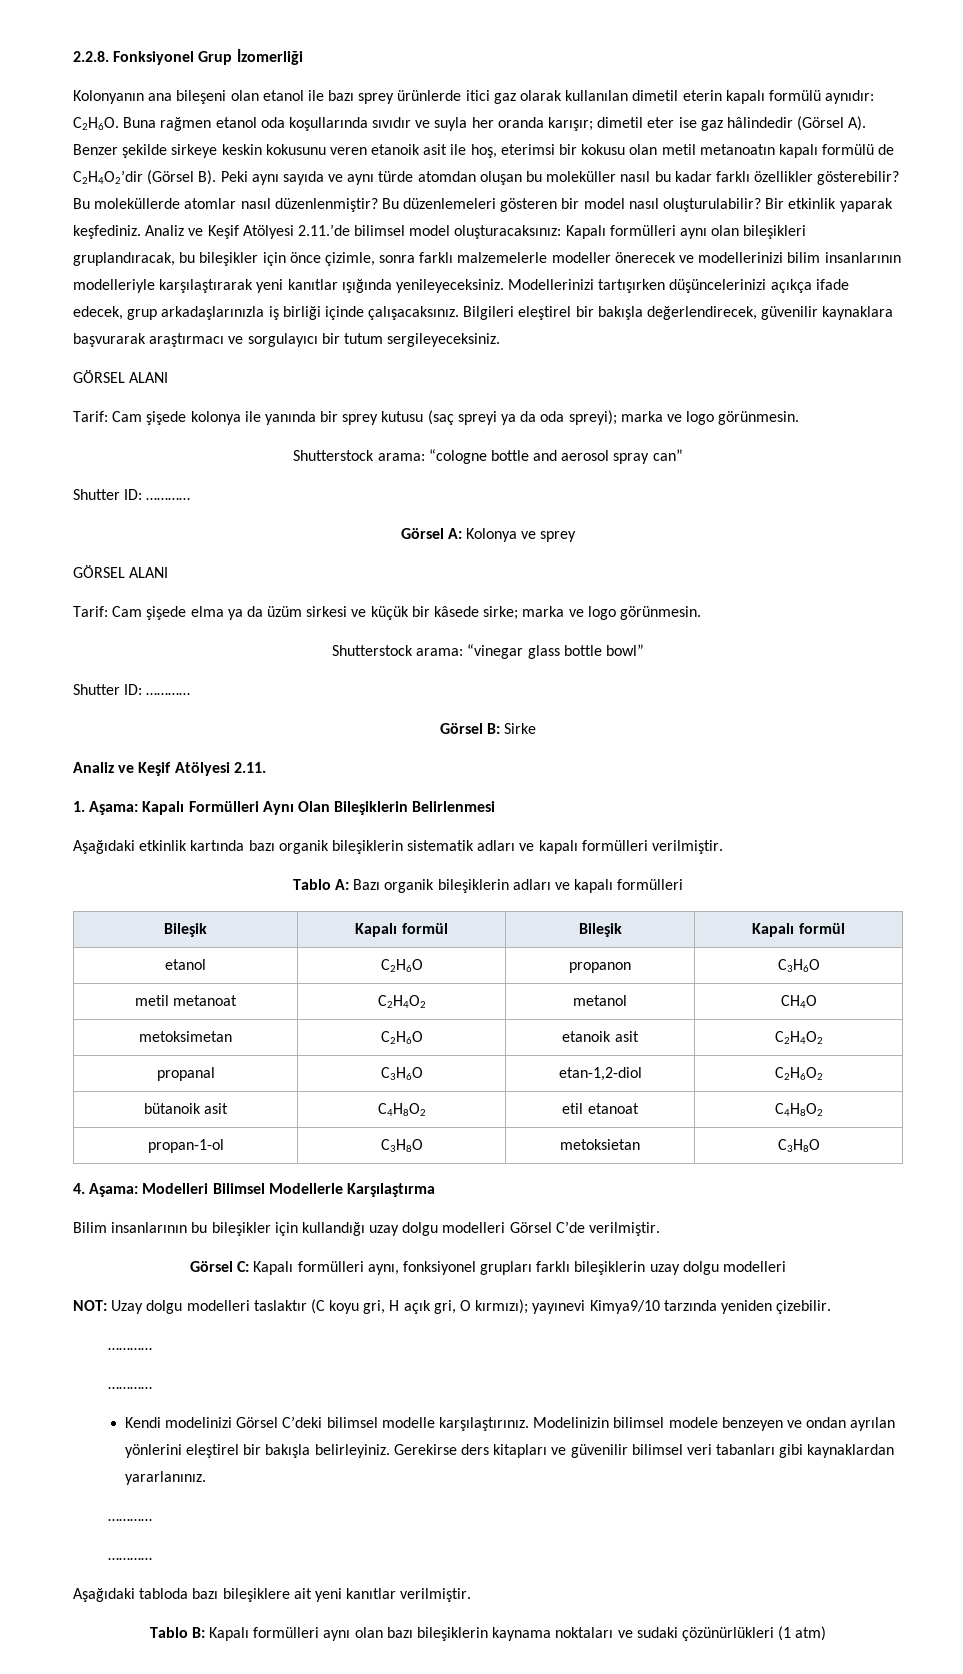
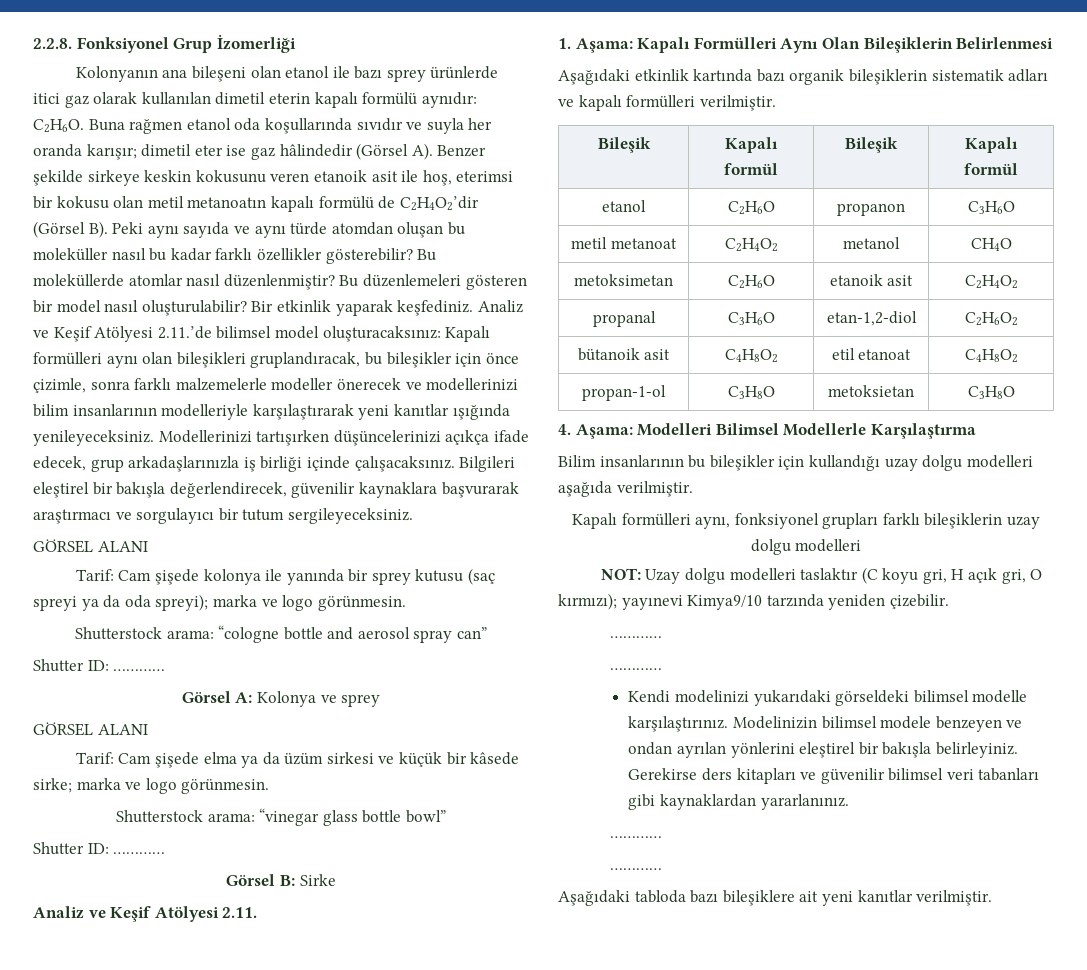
- Tablo A: Bazı organik bileşiklerin adları ve kapalı formülleri
- Bilim insanlarının bu bileşikler için kullandığı uzay dolgu modelleri Görsel C’de verilmiştir.
- Görsel C: Kapalı formülleri aynı, fonksiyonel grupları farklı bileşiklerin uzay dolgu modelleri
+ Bilim insanlarının bu bileşikler için kullandığı uzay dolgu modelleri aşağıda verilmiştir.
+ Kapalı formülleri aynı, fonksiyonel grupları farklı bileşiklerin uzay dolgu modelleri
- Kendi modelinizi Görsel C’deki bilimsel modelle karşılaştırınız.
+ Kendi modelinizi yukarıdaki görseldeki bilimsel modelle karşılaştırınız.
- Tablo B: Kapalı formülleri aynı olan bazı bileşiklerin kaynama noktaları ve sudaki çözünürlükleri (1 atm)

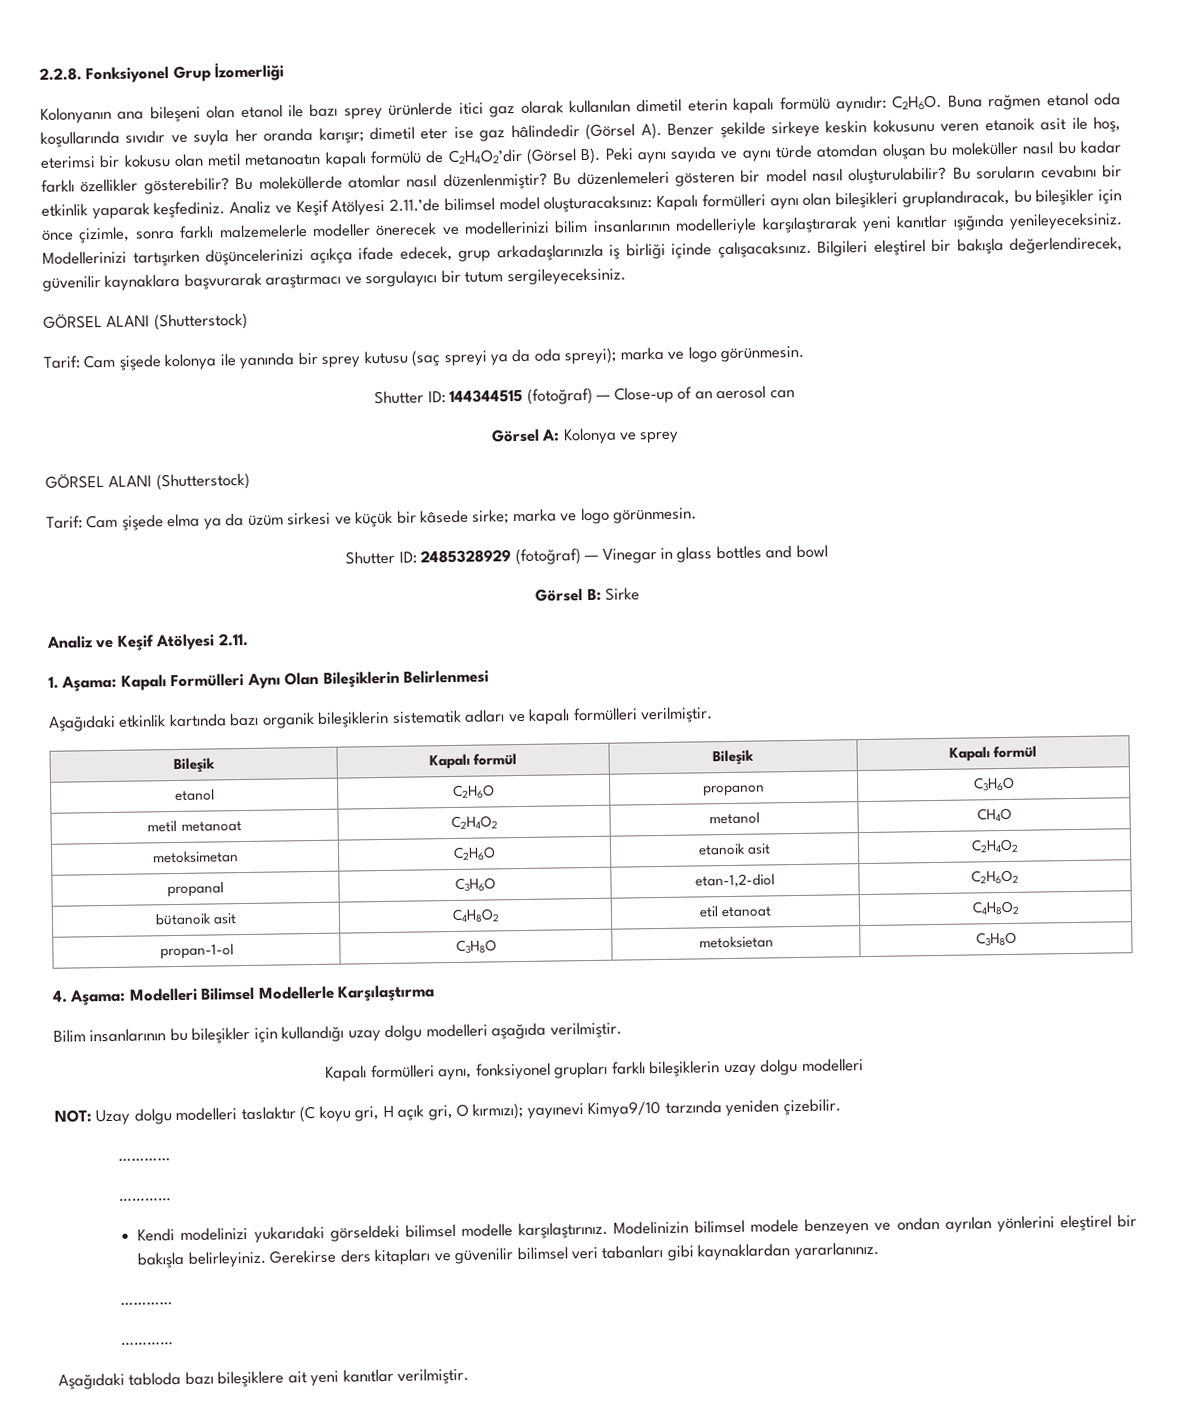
- Bir etkinlik yaparak keşfediniz.
+ Bu soruların cevabını bir etkinlik yaparak keşfediniz.
  Bilgileri eleştirel bir bakışla değerlendirecek, güvenilir kaynaklara başvurarak araştırmacı ve sorgulayıcı bir tutum sergileyeceksiniz.
- GÖRSEL ALANI
+ GÖRSEL ALANI (Shutterstock)
- Shutterstock arama: “cologne bottle and aerosol spray can”
- Shutter ID: …………
+ Shutter ID: 144344515 (fotoğraf) — Close-up of an aerosol can
  Görsel A: Kolonya ve sprey
- GÖRSEL ALANI
+ GÖRSEL ALANI (Shutterstock)
- Shutterstock arama: “vinegar glass bottle bowl”
- Shutter ID: …………
+ Shutter ID: 2485328929 (fotoğraf) — Vinegar in glass bottles and bowl

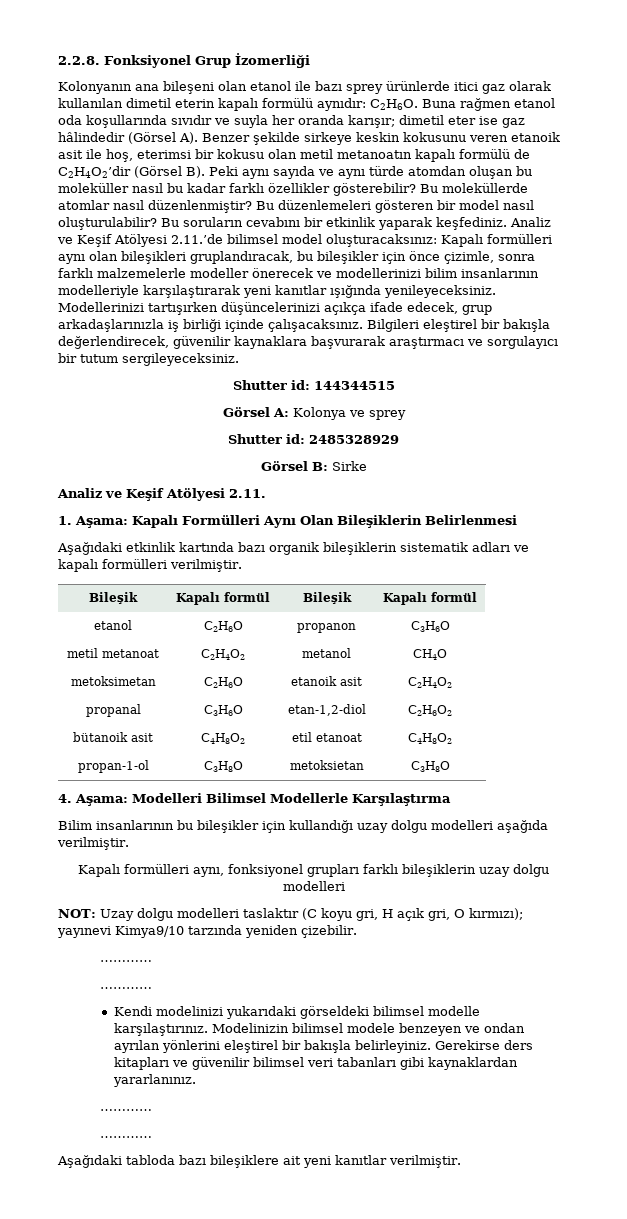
  Bilgileri eleştirel bir bakışla değerlendirecek, güvenilir kaynaklara başvurarak araştırmacı ve sorgulayıcı bir tutum sergileyeceksiniz.
- GÖRSEL ALANI (Shutterstock)
- Tarif: Cam şişede kolonya ile yanında bir sprey kutusu (saç spreyi ya da oda spreyi); marka ve logo görünmesin.
- Shutter ID: 144344515 (fotoğraf) — Close-up of an aerosol can
+ Shutter id: 144344515
  Görsel A: Kolonya ve sprey
- GÖRSEL ALANI (Shutterstock)
- Tarif: Cam şişede elma ya da üzüm sirkesi ve küçük bir kâsede sirke; marka ve logo görünmesin.
- Shutter ID: 2485328929 (fotoğraf) — Vinegar in glass bottles and bowl
+ Shutter id: 2485328929

